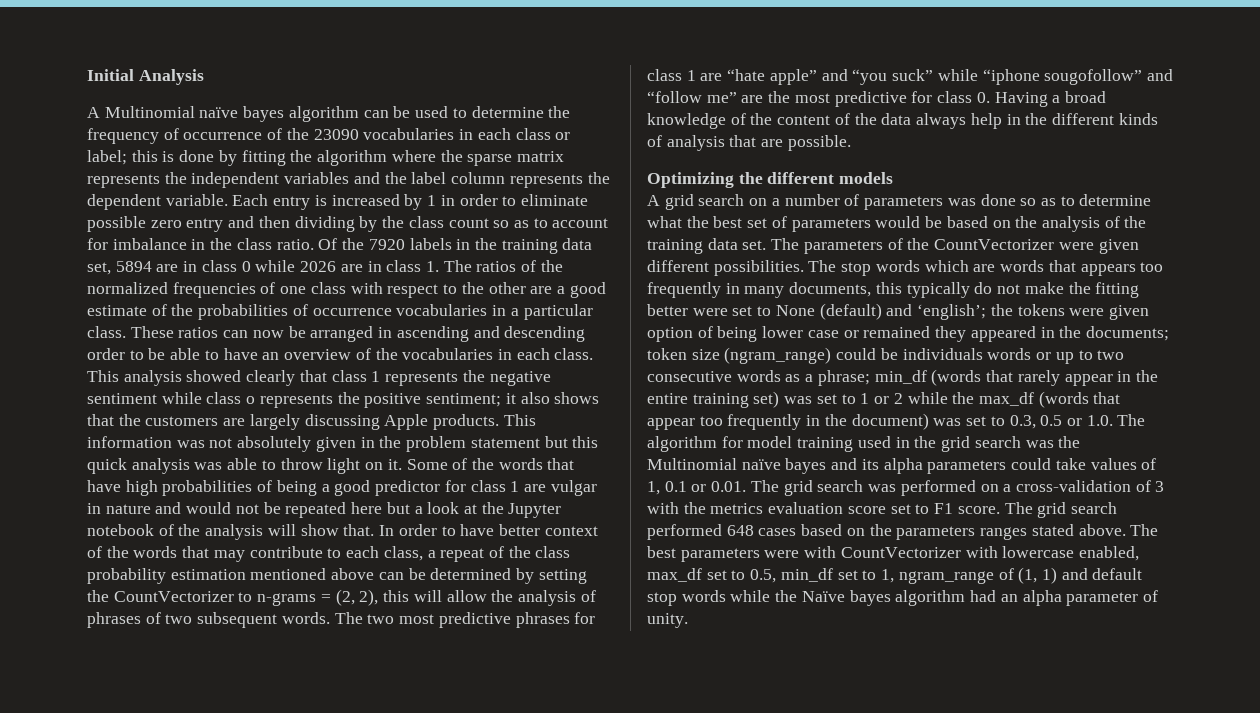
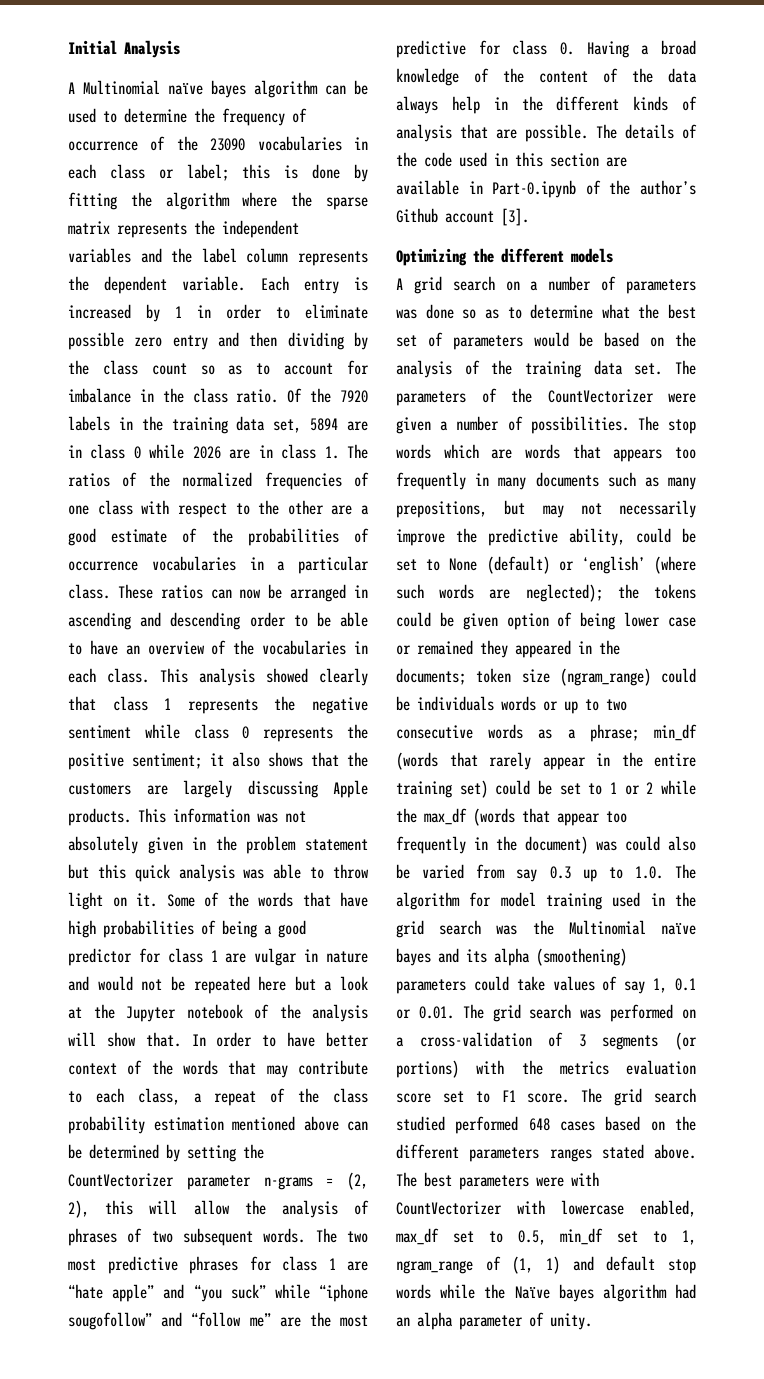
- This analysis showed clearly that class 1 represents the negative sentiment while class o represents the positive sentiment; it also shows that the customers are largely discussing Apple products.
+ This analysis showed clearly that class 1 represents the negative sentiment while class 0 represents the positive sentiment; it also shows that the customers are largely discussing Apple products.
- In order to have better context of the words that may contribute to each class, a repeat of the class probability estimation mentioned above can be determined by setting the CountVectorizer to n-grams = (2, 2), this will allow the analysis of phrases of two subsequent words.
+ In order to have better context of the words that may contribute to each class, a repeat of the class probability estimation mentioned above can be determined by setting the CountVectorizer parameter n-grams = (2, 2), this will allow the analysis of phrases of two subsequent words.
+ The details of the code used in this section are available in Part-0.ipynb of the author’s Github account [3].
- The parameters of the CountVectorizer were given different possibilities.
+ The parameters of the CountVectorizer were given a number of possibilities.
- The stop words which are words that appears too frequently in many documents, this typically do not make the fitting better were set to None (default) and ‘english’; the tokens were given option of being lower case or remained they appeared in the documents;
+ The stop words which are words that appears too frequently in many documents such as many prepositions, but may not necessarily improve the predictive ability, could be set to None (default) or ‘english’ (where such words are neglected); the tokens could be given option of being lower case or remained they appeared in the documents;
- min_df (words that rarely appear in the entire training set) was set to 1 or 2 while the max_df (words that appear too frequently in the document) was set to 0.3, 0.5 or 1.0. The algorithm for model training used in the grid search was the Multinomial naïve bayes and its alpha parameters could take values of 1, 0.1 or 0.01. The grid search was performed on a cross-validation of 3 with the metrics evaluation score set to F1 score.
+ min_df (words that rarely appear in the entire training set) could be set to 1 or 2 while the max_df (words that appear too frequently in the document) was could also be varied from say 0.3 up to 1.0. The algorithm for model training used in the grid search was the Multinomial naïve bayes and its alpha (smoothening) parameters could take values of say 1, 0.1 or 0.01. The grid search was performed on a cross-validation of 3 segments (or portions) with the metrics evaluation score set to F1 score.
- The grid search performed 648 cases based on the parameters ranges stated above.
+ The grid search studied performed 648 cases based on the different parameters ranges stated above.

